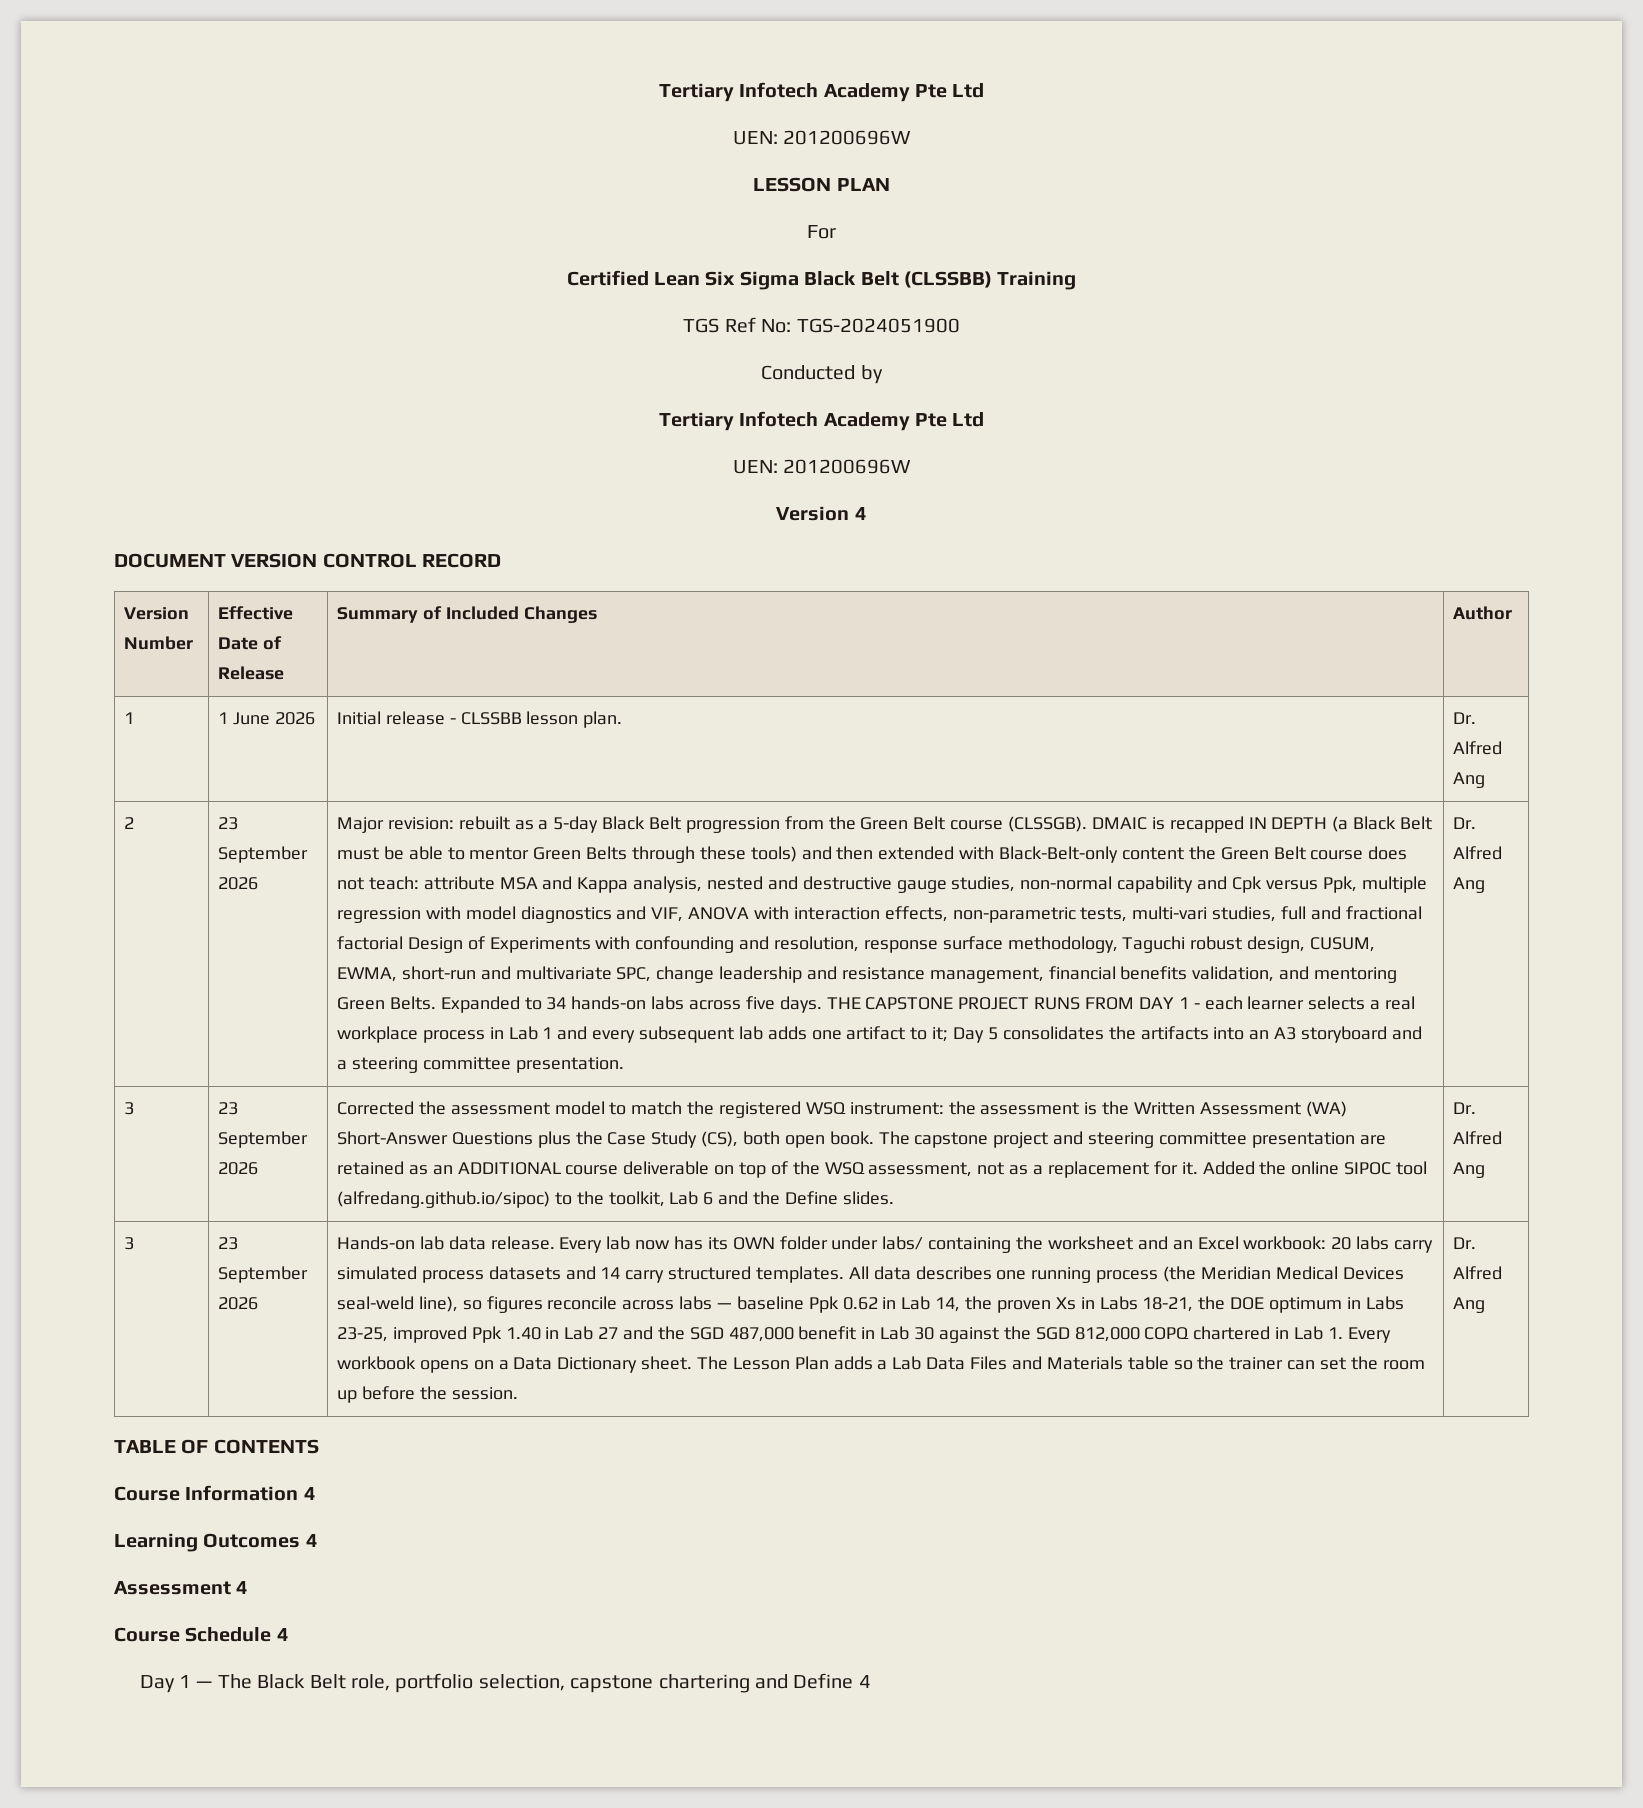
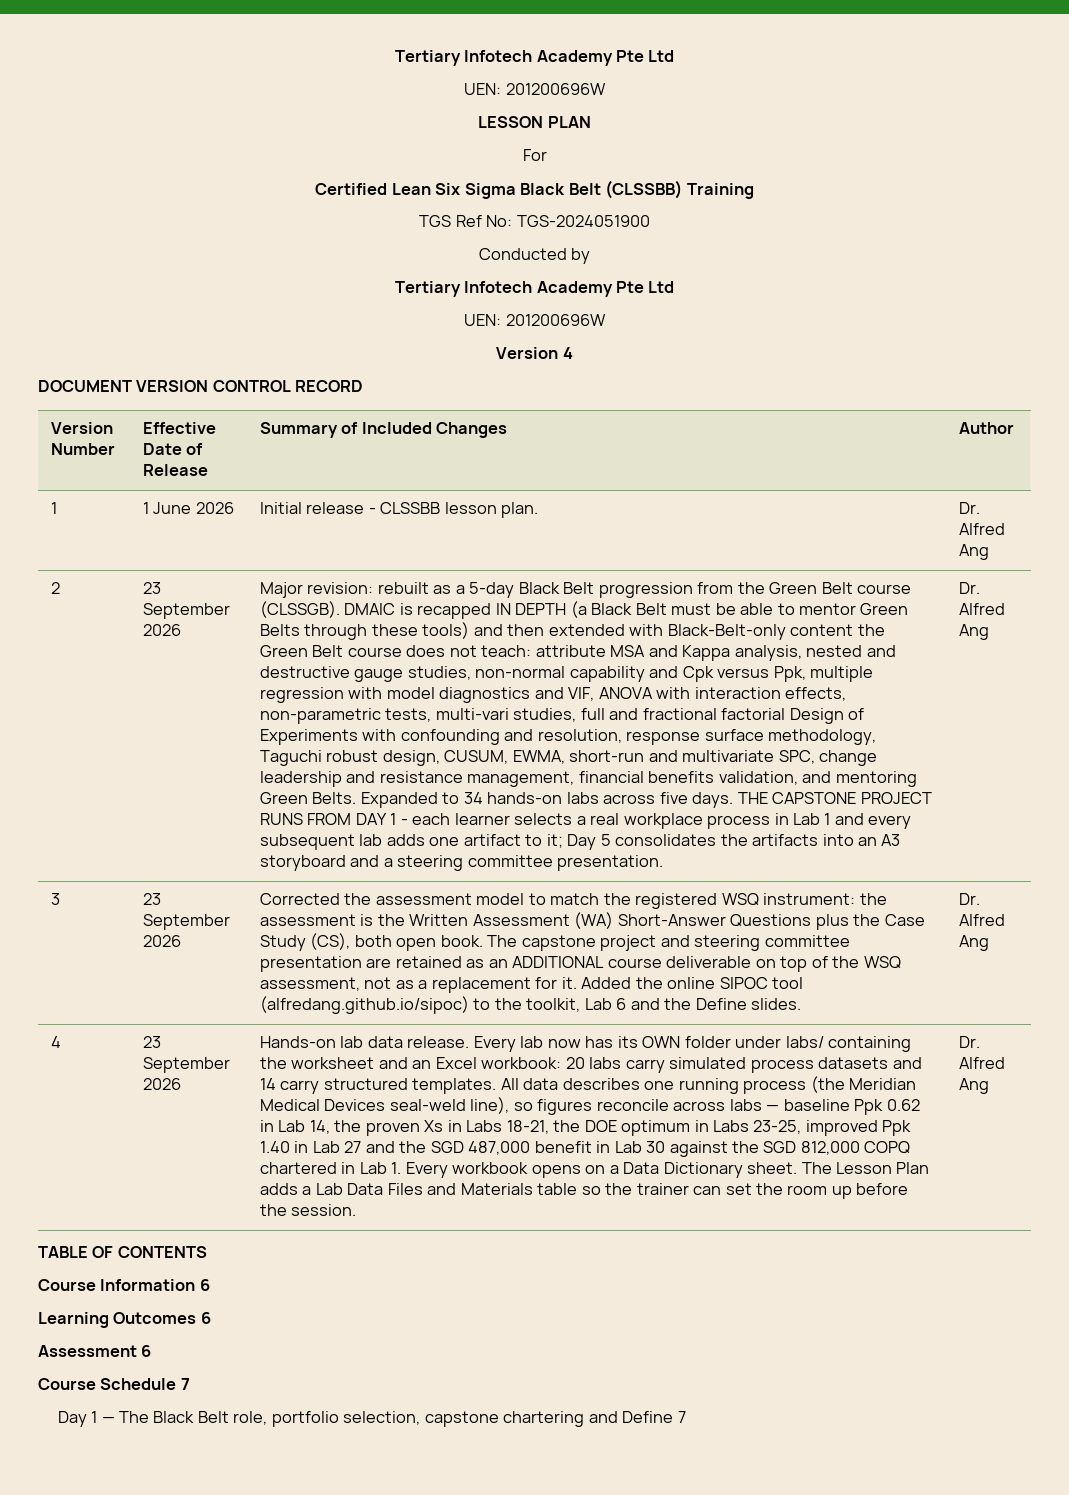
  Added the online SIPOC tool (alfredang.github.io/sipoc) to the toolkit, Lab 6 and the Define slides. | Dr. Alfred Ang
- 3
+ 4
- Course Information 4
+ Course Information 6
- Learning Outcomes 4
- Assessment 4
+ Learning Outcomes 6
+ Assessment 6
- Course Schedule 4
+ Course Schedule 7
- Day 1 — The Black Belt role, portfolio selection, capstone chartering and Define 4
+ Day 1 — The Black Belt role, portfolio selection, capstone chartering and Define 7

